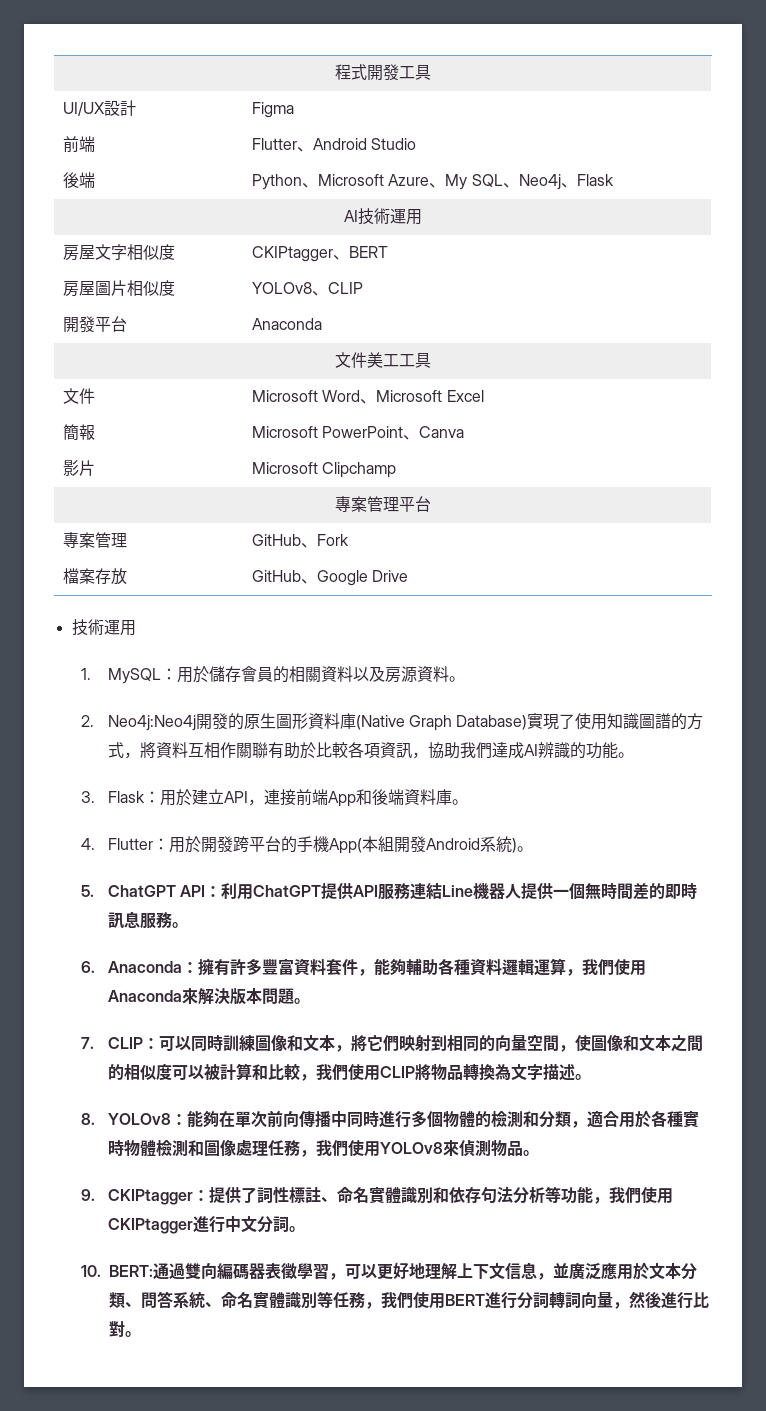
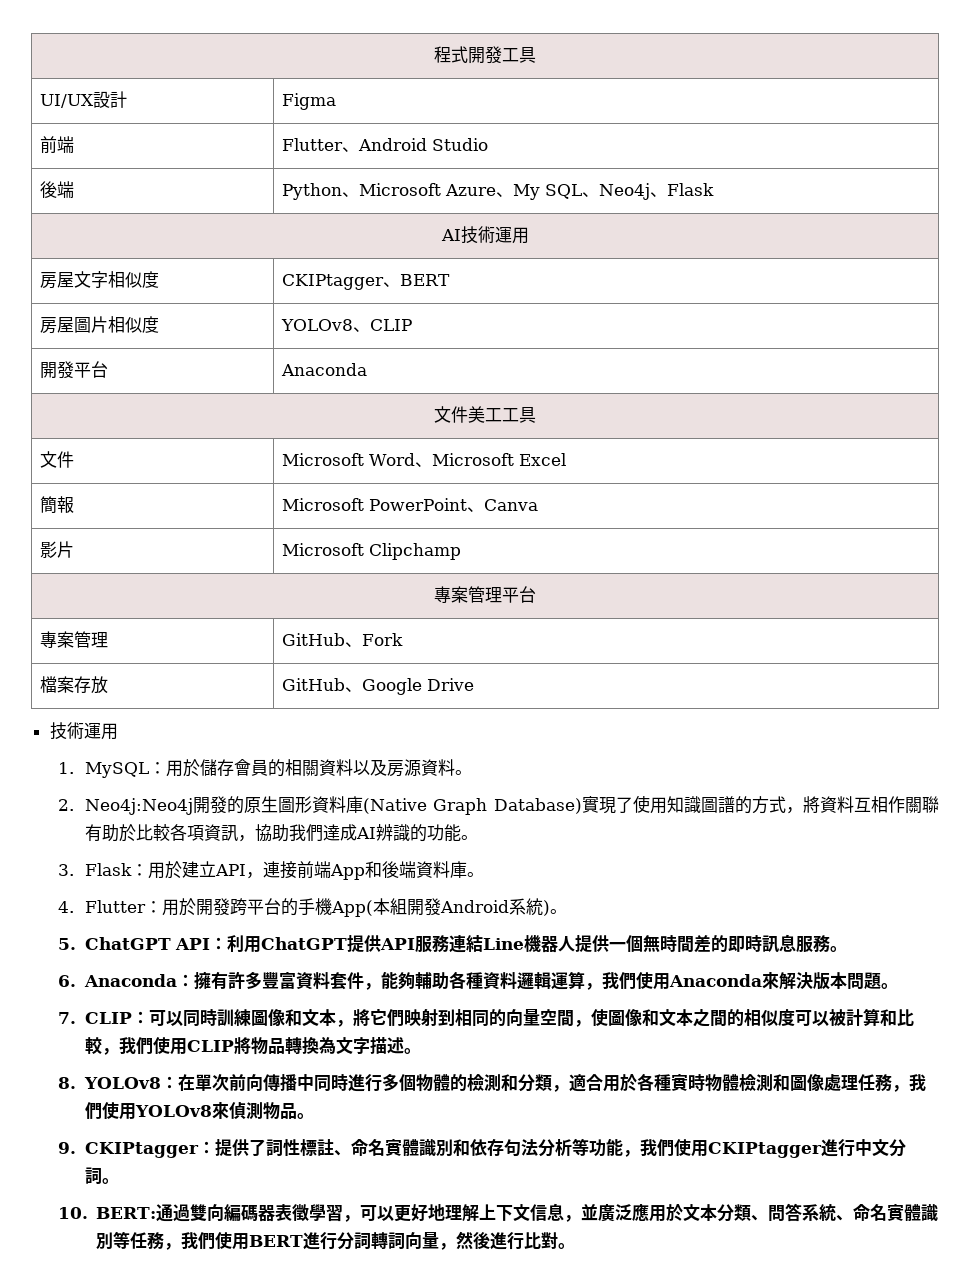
- 8. YOLOv8：能夠在單次前向傳播中同時進行多個物體的檢測和分類，適合用於各種實時物體檢測和圖像處理任務，我們使用YOLOv8來偵測物品。
+ 8. YOLOv8：在單次前向傳播中同時進行多個物體的檢測和分類，適合用於各種實時物體檢測和圖像處理任務，我們使用YOLOv8來偵測物品。

